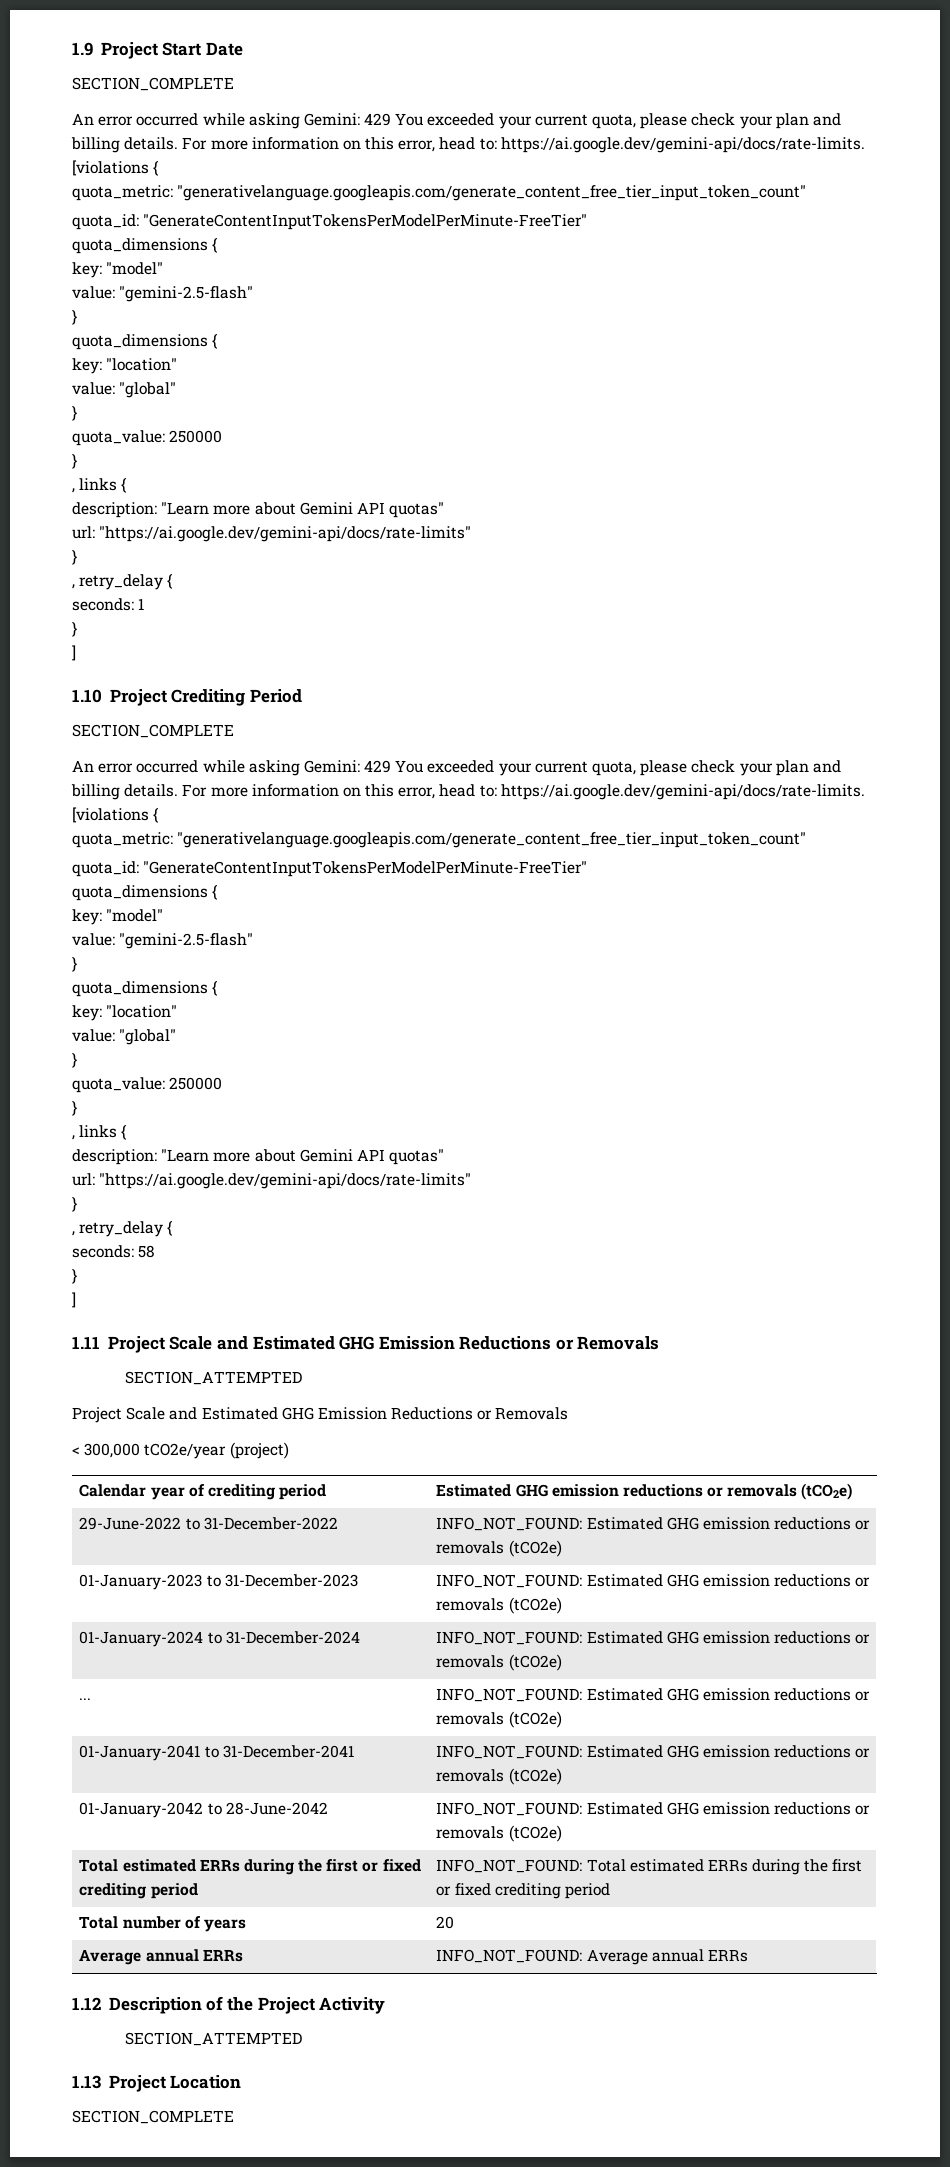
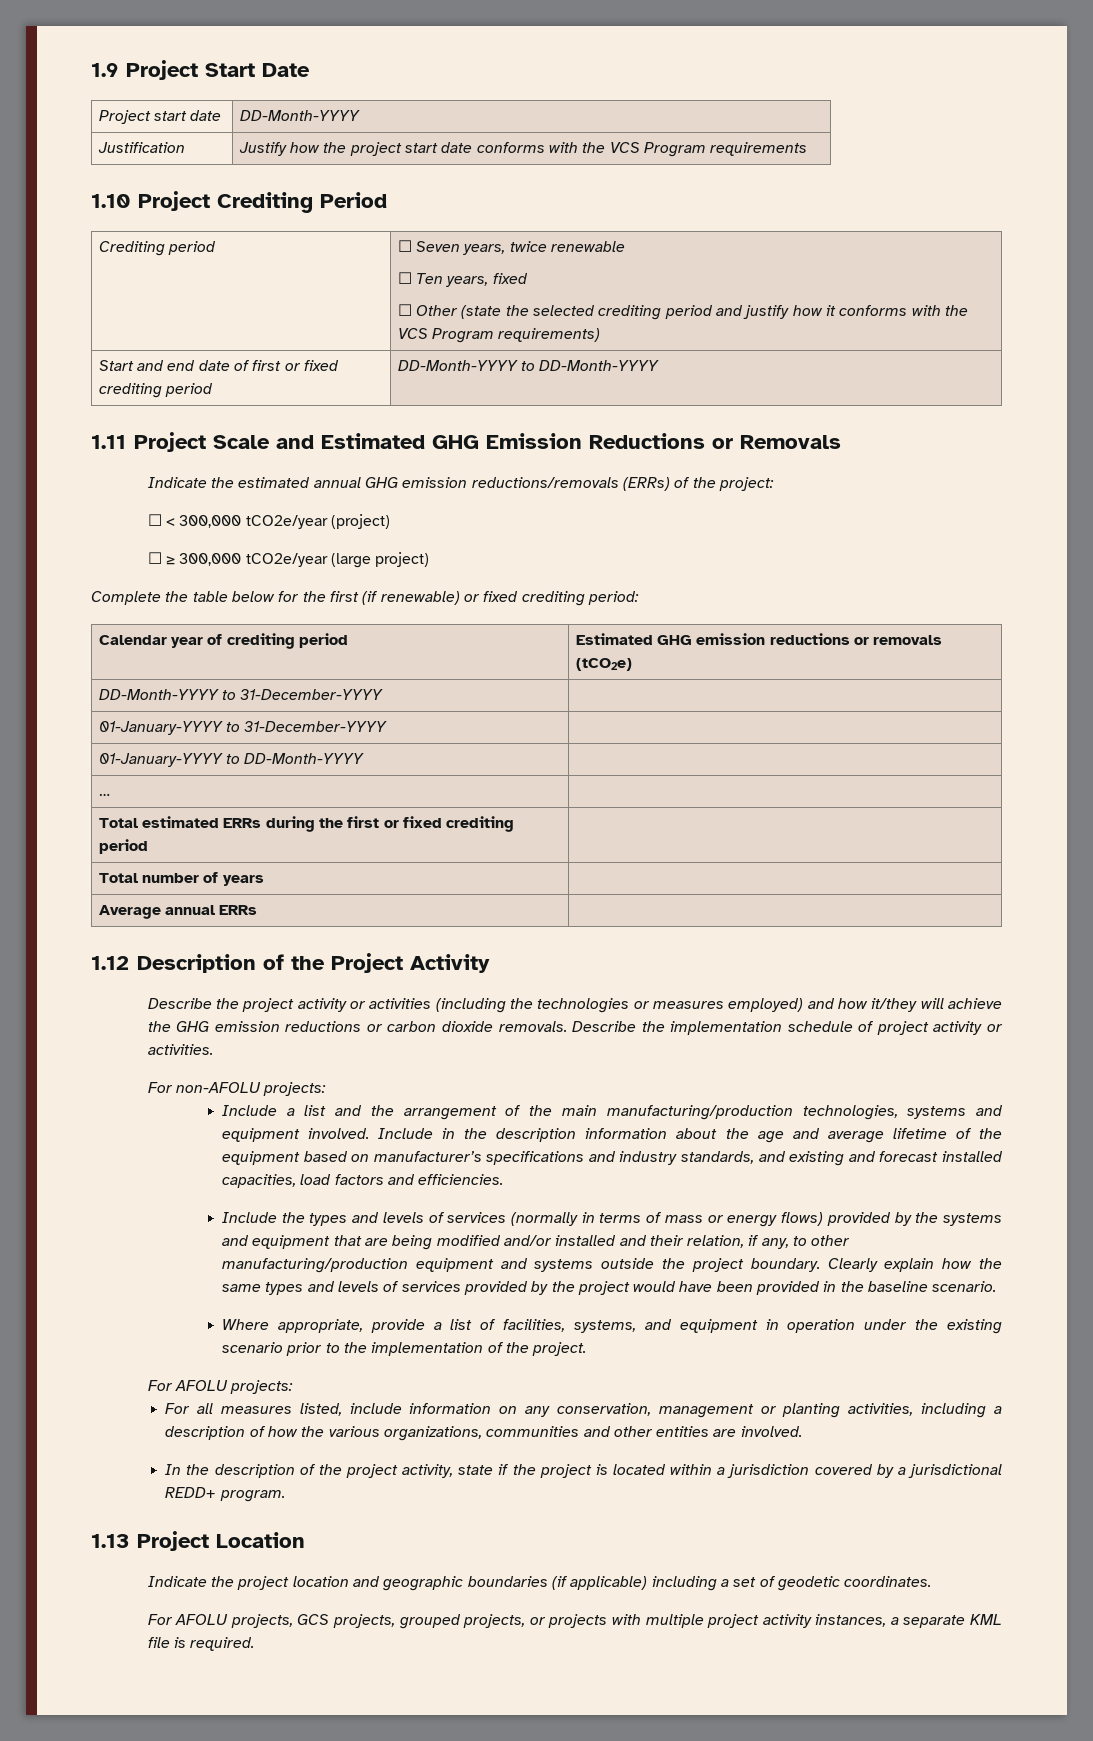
  1.9 Project Start Date
- SECTION_COMPLETE
- An error occurred while asking Gemini: 429 You exceeded your current quota, please check your plan and billing details. For more information on this error, head to: https://ai.google.dev/gemini-api/docs/rate-limits. [violations {
- quota_metric: "generativelanguage.googleapis.com/generate_content_free_tier_input_token_count"
- quota_id: "GenerateContentInputTokensPerModelPerMinute-FreeTier"
- quota_dimensions {
- key: "model"
- value: "gemini-2.5-flash"
- }
- quota_dimensions {
- key: "location"
- value: "global"
- }
- quota_value: 250000
- }
- , links {
- description: "Learn more about Gemini API quotas"
- url: "https://ai.google.dev/gemini-api/docs/rate-limits"
- }
- , retry_delay {
- seconds: 1
- }
- ]
+ Project start date | DD-Month-YYYY
+ Justification | Justify how the project start date conforms with the VCS Program requirements
  1.10 Project Crediting Period
- SECTION_COMPLETE
- An error occurred while asking Gemini: 429 You exceeded your current quota, please check your plan and billing details. For more information on this error, head to: https://ai.google.dev/gemini-api/docs/rate-limits. [violations {
- quota_metric: "generativelanguage.googleapis.com/generate_content_free_tier_input_token_count"
- quota_id: "GenerateContentInputTokensPerModelPerMinute-FreeTier"
- quota_dimensions {
- key: "model"
- value: "gemini-2.5-flash"
- }
- quota_dimensions {
- key: "location"
- value: "global"
- }
- quota_value: 250000
- }
- , links {
- description: "Learn more about Gemini API quotas"
- url: "https://ai.google.dev/gemini-api/docs/rate-limits"
- }
- , retry_delay {
- seconds: 58
- }
- ]
+ Crediting period | ☐ Seven years, twice renewable
+ ☐ Ten years, fixed
+ ☐ Other (state the selected crediting period and justify how it conforms with the VCS Program requirements)
+ Start and end date of first or fixed crediting period | DD-Month-YYYY to DD-Month-YYYY
  1.11 Project Scale and Estimated GHG Emission Reductions or Removals
- SECTION_ATTEMPTED
- Project Scale and Estimated GHG Emission Reductions or Removals
- < 300,000 tCO2e/year (project)
+ Indicate the estimated annual GHG emission reductions/removals (ERRs) of the project:
+ ☐ < 300,000 tCO2e/year (project)
+ ☐ ≥ 300,000 tCO2e/year (large project)
+ Complete the table below for the first (if renewable) or fixed crediting period:
- 29-June-2022 to 31-December-2022 | INFO_NOT_FOUND: Estimated GHG emission reductions or removals (tCO2e)
- 01-January-2023 to 31-December-2023 | INFO_NOT_FOUND: Estimated GHG emission reductions or removals (tCO2e)
- 01-January-2024 to 31-December-2024 | INFO_NOT_FOUND: Estimated GHG emission reductions or removals (tCO2e)
- ... | INFO_NOT_FOUND: Estimated GHG emission reductions or removals (tCO2e)
- 01-January-2041 to 31-December-2041 | INFO_NOT_FOUND: Estimated GHG emission reductions or removals (tCO2e)
- 01-January-2042 to 28-June-2042 | INFO_NOT_FOUND: Estimated GHG emission reductions or removals (tCO2e)
+ DD-Month-YYYY to 31-December-YYYY |
+ 01-January-YYYY to 31-December-YYYY |
+ 01-January-YYYY to DD-Month-YYYY |
+ … |
- Total estimated ERRs during the first or fixed crediting period | INFO_NOT_FOUND: Total estimated ERRs during the first or fixed crediting period
+ Total estimated ERRs during the first or fixed crediting period |
- Total number of years | 20
+ Total number of years |
- Average annual ERRs | INFO_NOT_FOUND: Average annual ERRs
+ Average annual ERRs |
  1.12 Description of the Project Activity
- SECTION_ATTEMPTED
+ Describe the project activity or activities (including the technologies or measures employed) and how it/they will achieve the GHG emission reductions or carbon dioxide removals. Describe the implementation schedule of project activity or activities.
+ For non-AFOLU projects:
+ Include a list and the arrangement of the main manufacturing/production technologies, systems and equipment involved. Include in the description information about the age and average lifetime of the equipment based on manufacturer’s specifications and industry standards, and existing and forecast installed capacities, load factors and efficiencies.
+ Include the types and levels of services (normally in terms of mass or energy flows) provided by the systems and equipment that are being modified and/or installed and their relation, if any, to other manufacturing/production equipment and systems outside the project boundary. Clearly explain how the same types and levels of services provided by the project would have been provided in the baseline scenario.
+ Where appropriate, provide a list of facilities, systems, and equipment in operation under the existing scenario prior to the implementation of the project.
+ For AFOLU projects:
+ For all measures listed, include information on any conservation, management or planting activities, including a description of how the various organizations, communities and other entities are involved.
+ In the description of the project activity, state if the project is located within a jurisdiction covered by a jurisdictional REDD+ program.
  1.13 Project Location
- SECTION_COMPLETE
+ Indicate the project location and geographic boundaries (if applicable) including a set of geodetic coordinates.
+ For AFOLU projects, GCS projects, grouped projects, or projects with multiple project activity instances, a separate KML file is required.

